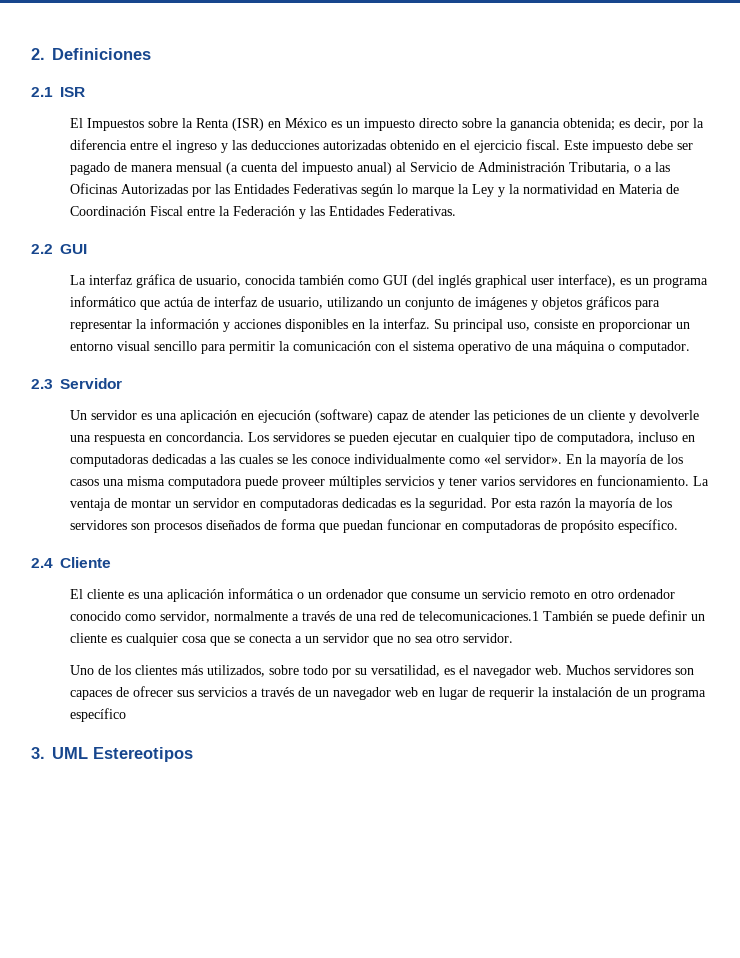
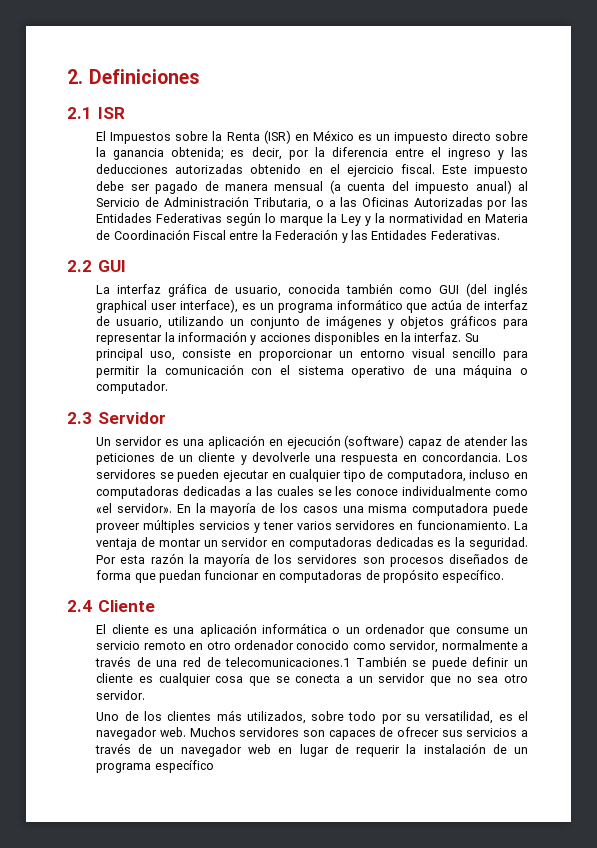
- 3. UML Estereotipos

